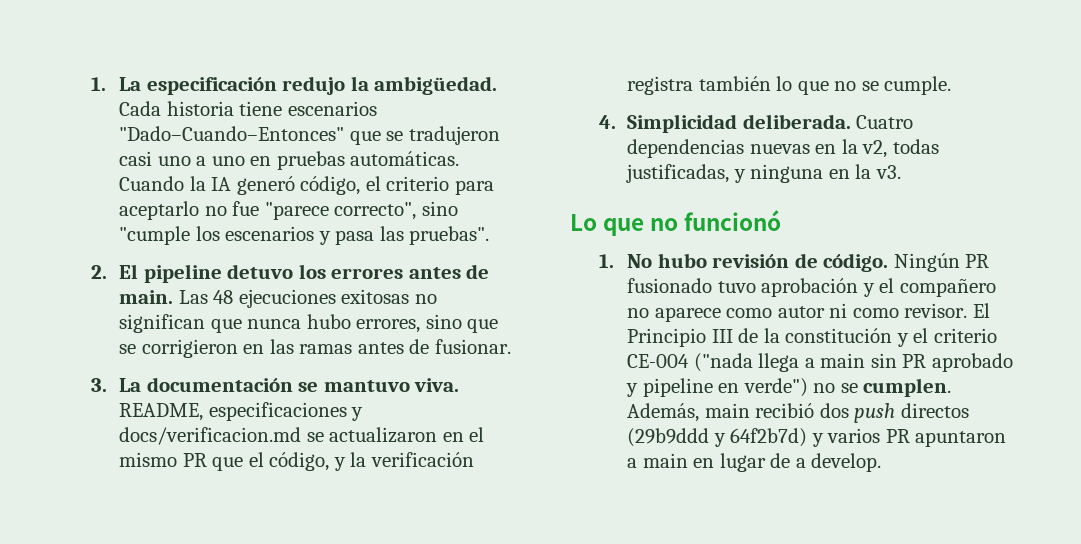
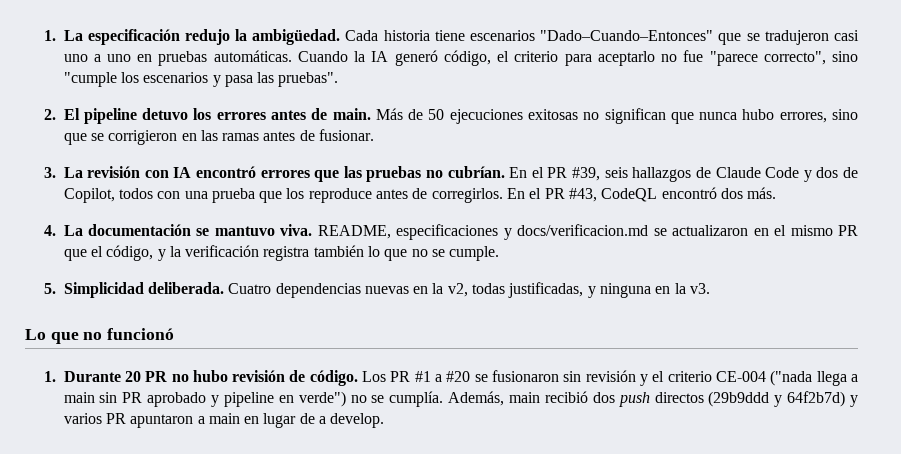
- Las 48 ejecuciones exitosas no significan que nunca hubo errores, sino que se corrigieron en las ramas antes de fusionar.
+ Más de 50 ejecuciones exitosas no significan que nunca hubo errores, sino que se corrigieron en las ramas antes de fusionar.
- 3. La documentación se mantuvo viva.
+ 3. La revisión con IA encontró errores que las pruebas no cubrían. En el PR #39, seis hallazgos de Claude Code y dos de Copilot, todos con una prueba que los reproduce antes de corregirlos. En el PR #43, CodeQL encontró dos más.
+ 4. La documentación se mantuvo viva.
- 4. Simplicidad deliberada.
+ 5. Simplicidad deliberada.
- 1. No hubo revisión de código. Ningún PR fusionado tuvo aprobación y el compañero no aparece como autor ni como revisor. El Principio III de la constitución y el criterio CE-004 ("nada llega a main sin PR aprobado y pipeline en verde") no se cumplen.
+ 1. Durante 20 PR no hubo revisión de código. Los PR #1 a #20 se fusionaron sin revisión y el criterio CE-004 ("nada llega a main sin PR aprobado y pipeline en verde") no se cumplía.

